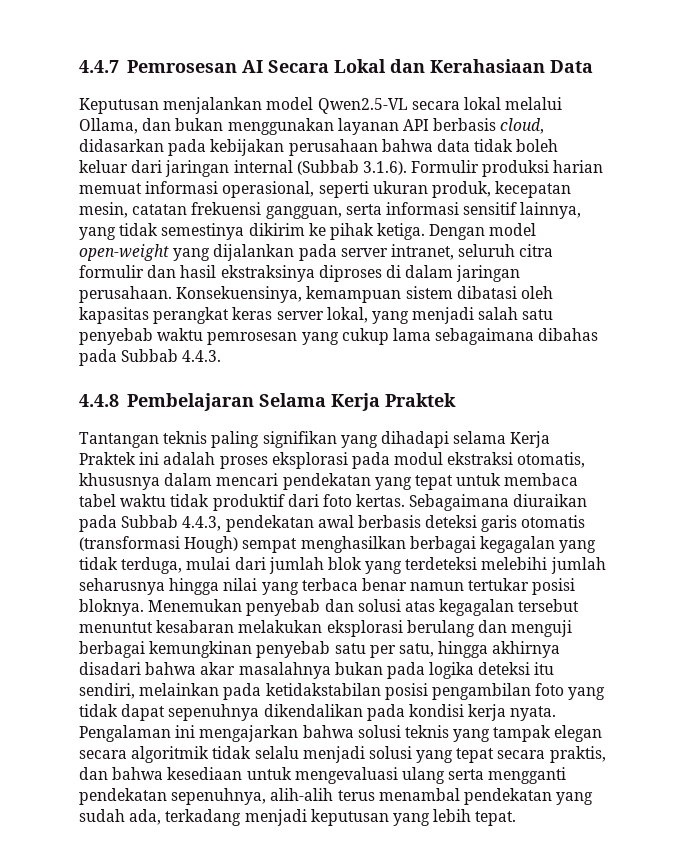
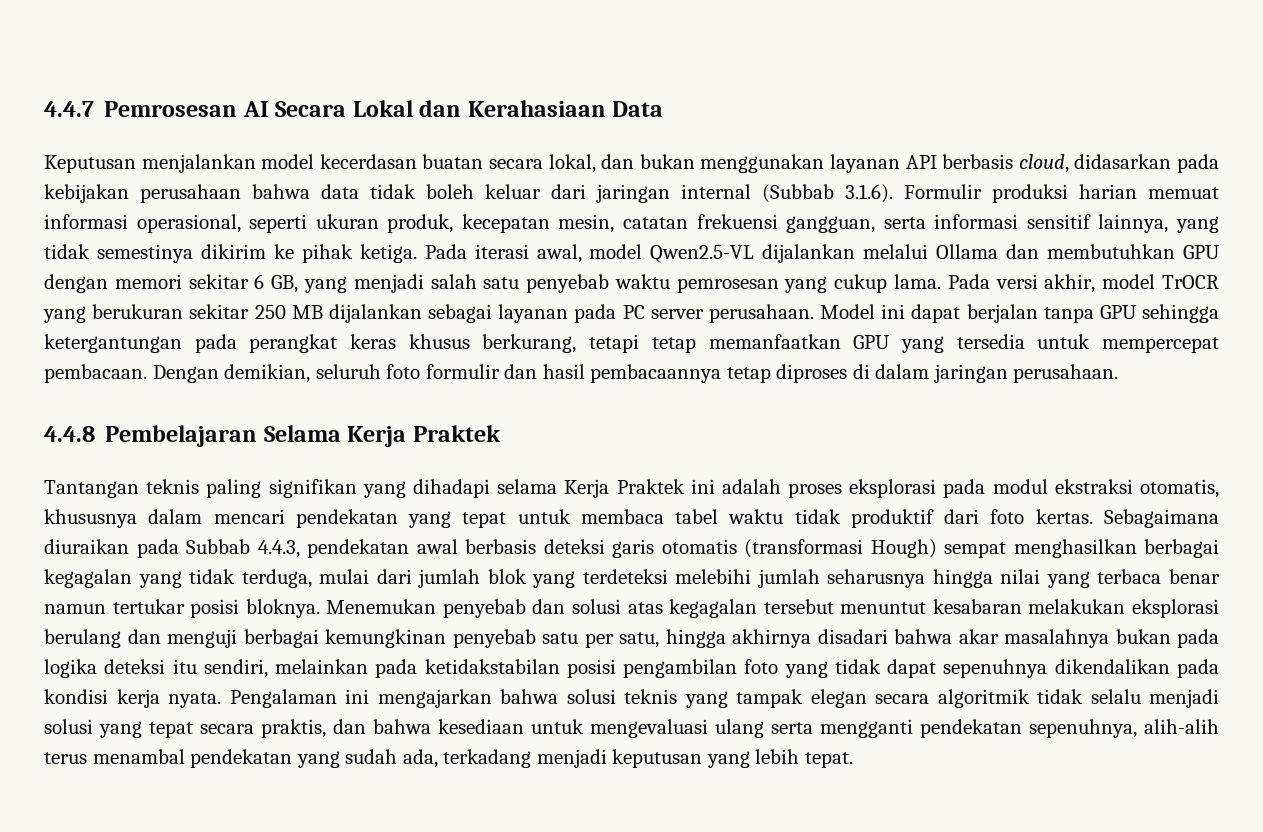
- Keputusan menjalankan model Qwen2.5-VL secara lokal melalui Ollama, dan bukan menggunakan layanan API berbasis cloud, didasarkan pada kebijakan perusahaan bahwa data tidak boleh keluar dari jaringan internal (Subbab 3.1.6). Formulir produksi harian memuat informasi operasional, seperti ukuran produk, kecepatan mesin, catatan frekuensi gangguan, serta informasi sensitif lainnya, yang tidak semestinya dikirim ke pihak ketiga.
+ Keputusan menjalankan model kecerdasan buatan secara lokal, dan bukan menggunakan layanan API berbasis cloud, didasarkan pada kebijakan perusahaan bahwa data tidak boleh keluar dari jaringan internal (Subbab 3.1.6). Formulir produksi harian memuat informasi operasional, seperti ukuran produk, kecepatan mesin, catatan frekuensi gangguan, serta informasi sensitif lainnya, yang tidak semestinya dikirim ke pihak ketiga.
- Dengan model open-weight yang dijalankan pada server intranet, seluruh citra formulir dan hasil ekstraksinya diproses di dalam jaringan perusahaan. Konsekuensinya, kemampuan sistem dibatasi oleh kapasitas perangkat keras server lokal, yang menjadi salah satu penyebab waktu pemrosesan yang cukup lama sebagaimana dibahas pada Subbab 4.4.3.
+ Pada iterasi awal, model Qwen2.5-VL dijalankan melalui Ollama dan membutuhkan GPU dengan memori sekitar 6 GB, yang menjadi salah satu penyebab waktu pemrosesan yang cukup lama. Pada versi akhir, model TrOCR yang berukuran sekitar 250 MB dijalankan sebagai layanan pada PC server perusahaan. Model ini dapat berjalan tanpa GPU sehingga ketergantungan pada perangkat keras khusus berkurang, tetapi tetap memanfaatkan GPU yang tersedia untuk mempercepat pembacaan. Dengan demikian, seluruh foto formulir dan hasil pembacaannya tetap diproses di dalam jaringan perusahaan.

